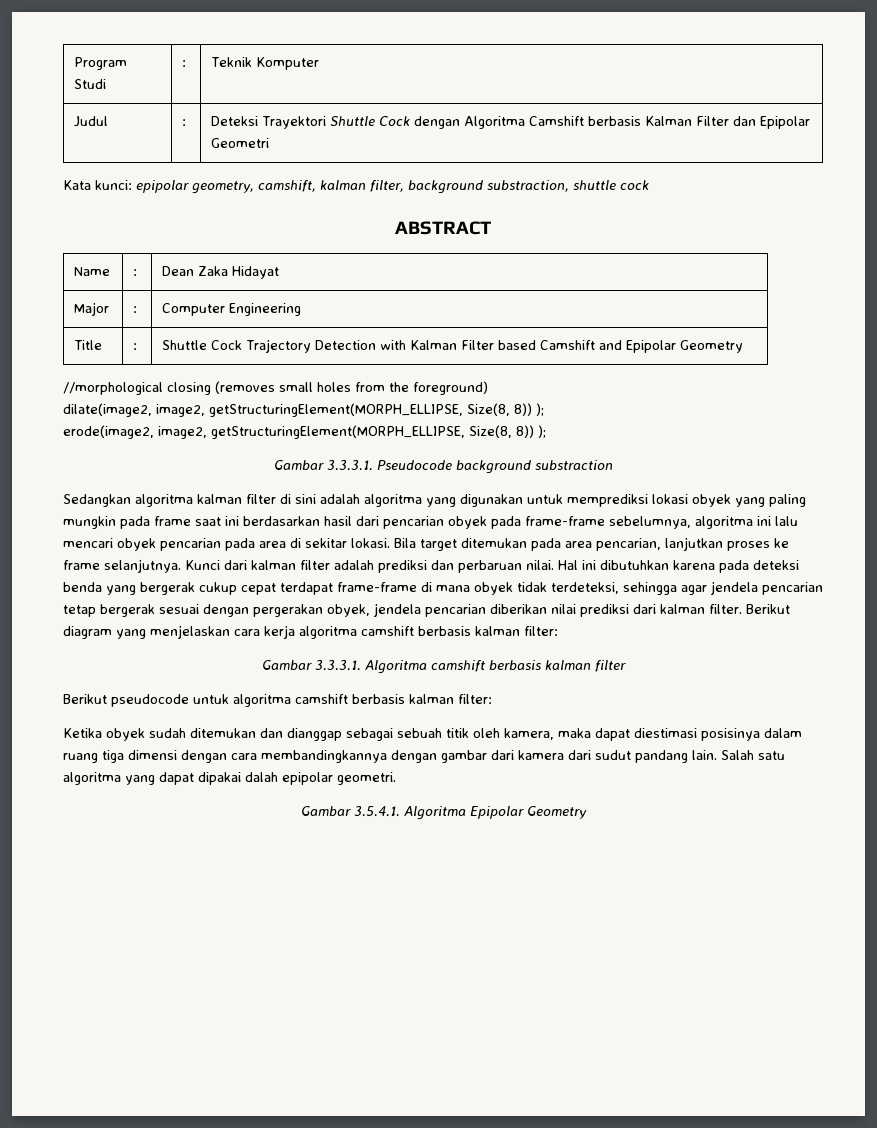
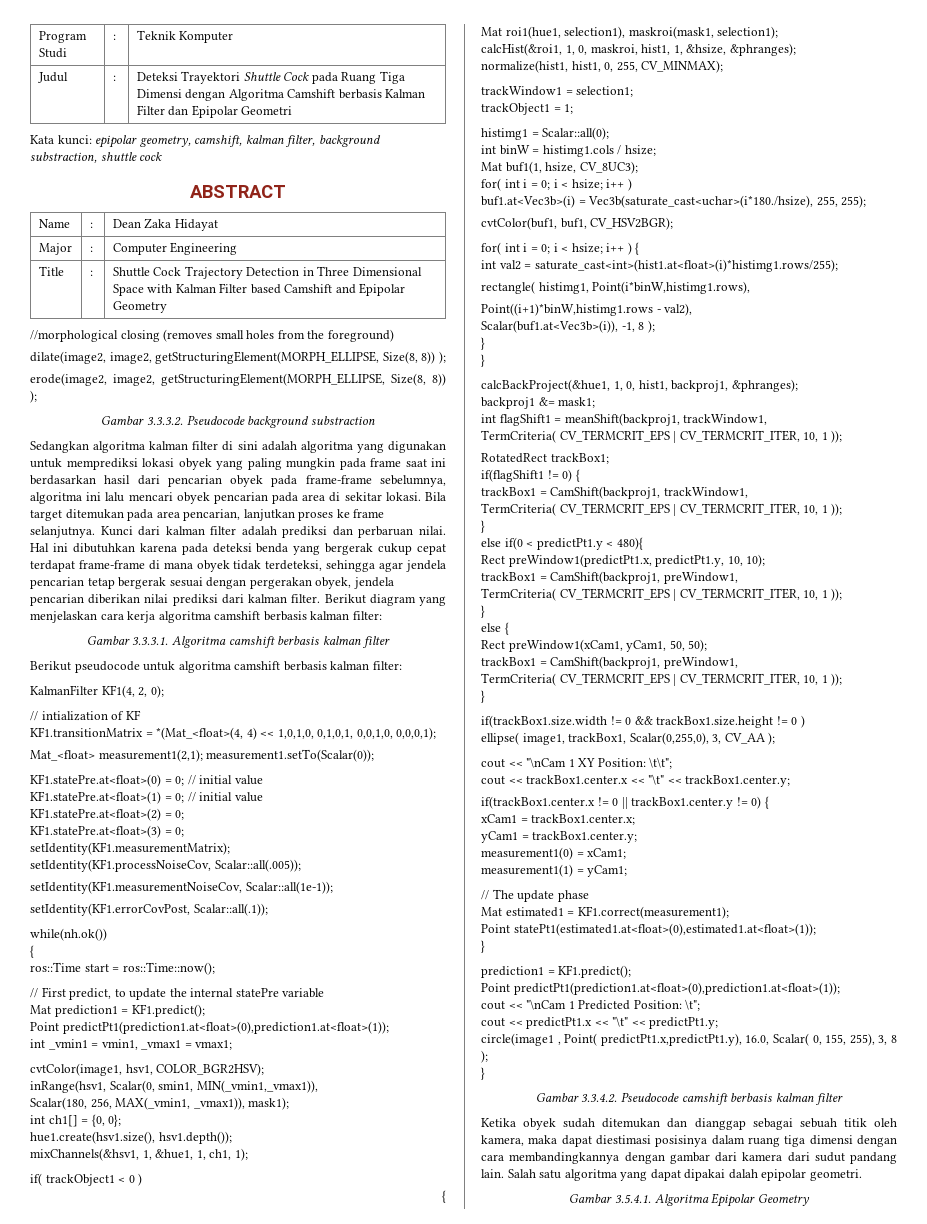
- Judul | : | Deteksi Trayektori Shuttle Cock dengan Algoritma Camshift berbasis Kalman Filter dan Epipolar Geometri
+ Judul | : | Deteksi Trayektori Shuttle Cock pada Ruang Tiga Dimensi dengan Algoritma Camshift berbasis Kalman Filter dan Epipolar Geometri
- Title | : | Shuttle Cock Trajectory Detection with Kalman Filter based Camshift and Epipolar Geometry
+ Title | : | Shuttle Cock Trajectory Detection in Three Dimensional Space with Kalman Filter based Camshift and Epipolar Geometry
- Gambar 3.3.3.1. Pseudocode background substraction
+ Gambar 3.3.3.2. Pseudocode background substraction
+ KalmanFilter KF1(4, 2, 0);
+ // intialization of KF
+ KF1.transitionMatrix = *(Mat_<float>(4, 4) << 1,0,1,0, 0,1,0,1, 0,0,1,0, 0,0,0,1);
+ Mat_<float> measurement1(2,1); measurement1.setTo(Scalar(0));
+ KF1.statePre.at<float>(0) = 0; // initial value
+ KF1.statePre.at<float>(1) = 0; // initial value
+ KF1.statePre.at<float>(2) = 0;
+ KF1.statePre.at<float>(3) = 0;
+ setIdentity(KF1.measurementMatrix);
+ setIdentity(KF1.processNoiseCov, Scalar::all(.005));
+ setIdentity(KF1.measurementNoiseCov, Scalar::all(1e-1));
+ setIdentity(KF1.errorCovPost, Scalar::all(.1));
+ while(nh.ok())
+ {
+ ros::Time start = ros::Time::now();
+ // First predict, to update the internal statePre variable
+ Mat prediction1 = KF1.predict();
+ Point predictPt1(prediction1.at<float>(0),prediction1.at<float>(1));
+ int _vmin1 = vmin1, _vmax1 = vmax1;
+ cvtColor(image1, hsv1, COLOR_BGR2HSV);
+ inRange(hsv1, Scalar(0, smin1, MIN(_vmin1,_vmax1)),
+ Scalar(180, 256, MAX(_vmin1, _vmax1)), mask1);
+ int ch1[] = {0, 0};
+ hue1.create(hsv1.size(), hsv1.depth());
+ mixChannels(&hsv1, 1, &hue1, 1, ch1, 1);
+ if( trackObject1 < 0 )
+ {
+ Mat roi1(hue1, selection1), maskroi(mask1, selection1);
+ calcHist(&roi1, 1, 0, maskroi, hist1, 1, &hsize, &phranges);
+ normalize(hist1, hist1, 0, 255, CV_MINMAX);
+ trackWindow1 = selection1;
+ trackObject1 = 1;
+ histimg1 = Scalar::all(0);
+ int binW = histimg1.cols / hsize;
+ Mat buf1(1, hsize, CV_8UC3);
+ for( int i = 0; i < hsize; i++ )
+ buf1.at<Vec3b>(i) = Vec3b(saturate_cast<uchar>(i*180./hsize), 255, 255);
+ cvtColor(buf1, buf1, CV_HSV2BGR);
+ for( int i = 0; i < hsize; i++ ) {
+ int val2 = saturate_cast<int>(hist1.at<float>(i)*histimg1.rows/255);
+ rectangle( histimg1, Point(i*binW,histimg1.rows),
+ Point((i+1)*binW,histimg1.rows - val2),
+ Scalar(buf1.at<Vec3b>(i)), -1, 8 );
+ }
+ }
+ calcBackProject(&hue1, 1, 0, hist1, backproj1, &phranges);
+ backproj1 &= mask1;
+ int flagShift1 = meanShift(backproj1, trackWindow1,
+ TermCriteria( CV_TERMCRIT_EPS | CV_TERMCRIT_ITER, 10, 1 ));
+ RotatedRect trackBox1;
+ if(flagShift1 != 0) {
+ trackBox1 = CamShift(backproj1, trackWindow1,
+ TermCriteria( CV_TERMCRIT_EPS | CV_TERMCRIT_ITER, 10, 1 ));
+ }
+ else if(0 < predictPt1.y < 480){
+ Rect preWindow1(predictPt1.x, predictPt1.y, 10, 10);
+ trackBox1 = CamShift(backproj1, preWindow1,
+ TermCriteria( CV_TERMCRIT_EPS | CV_TERMCRIT_ITER, 10, 1 ));
+ }
+ else {
+ Rect preWindow1(xCam1, yCam1, 50, 50);
+ trackBox1 = CamShift(backproj1, preWindow1,
+ TermCriteria( CV_TERMCRIT_EPS | CV_TERMCRIT_ITER, 10, 1 ));
+ }
+ if(trackBox1.size.width != 0 && trackBox1.size.height != 0 )
+ ellipse( image1, trackBox1, Scalar(0,255,0), 3, CV_AA );
+ cout << "\nCam 1 XY Position: \t\t";
+ cout << trackBox1.center.x << "\t" << trackBox1.center.y;
+ if(trackBox1.center.x != 0 || trackBox1.center.y != 0) {
+ xCam1 = trackBox1.center.x;
+ yCam1 = trackBox1.center.y;
+ measurement1(0) = xCam1;
+ measurement1(1) = yCam1;
+ // The update phase
+ Mat estimated1 = KF1.correct(measurement1);
+ Point statePt1(estimated1.at<float>(0),estimated1.at<float>(1));
+ }
+ prediction1 = KF1.predict();
+ Point predictPt1(prediction1.at<float>(0),prediction1.at<float>(1));
+ cout << "\nCam 1 Predicted Position: \t";
+ cout << predictPt1.x << "\t" << predictPt1.y;
+ circle(image1 , Point( predictPt1.x,predictPt1.y), 16.0, Scalar( 0, 155, 255), 3, 8 );
+ }
+ Gambar 3.3.4.2. Pseudocode camshift berbasis kalman filter

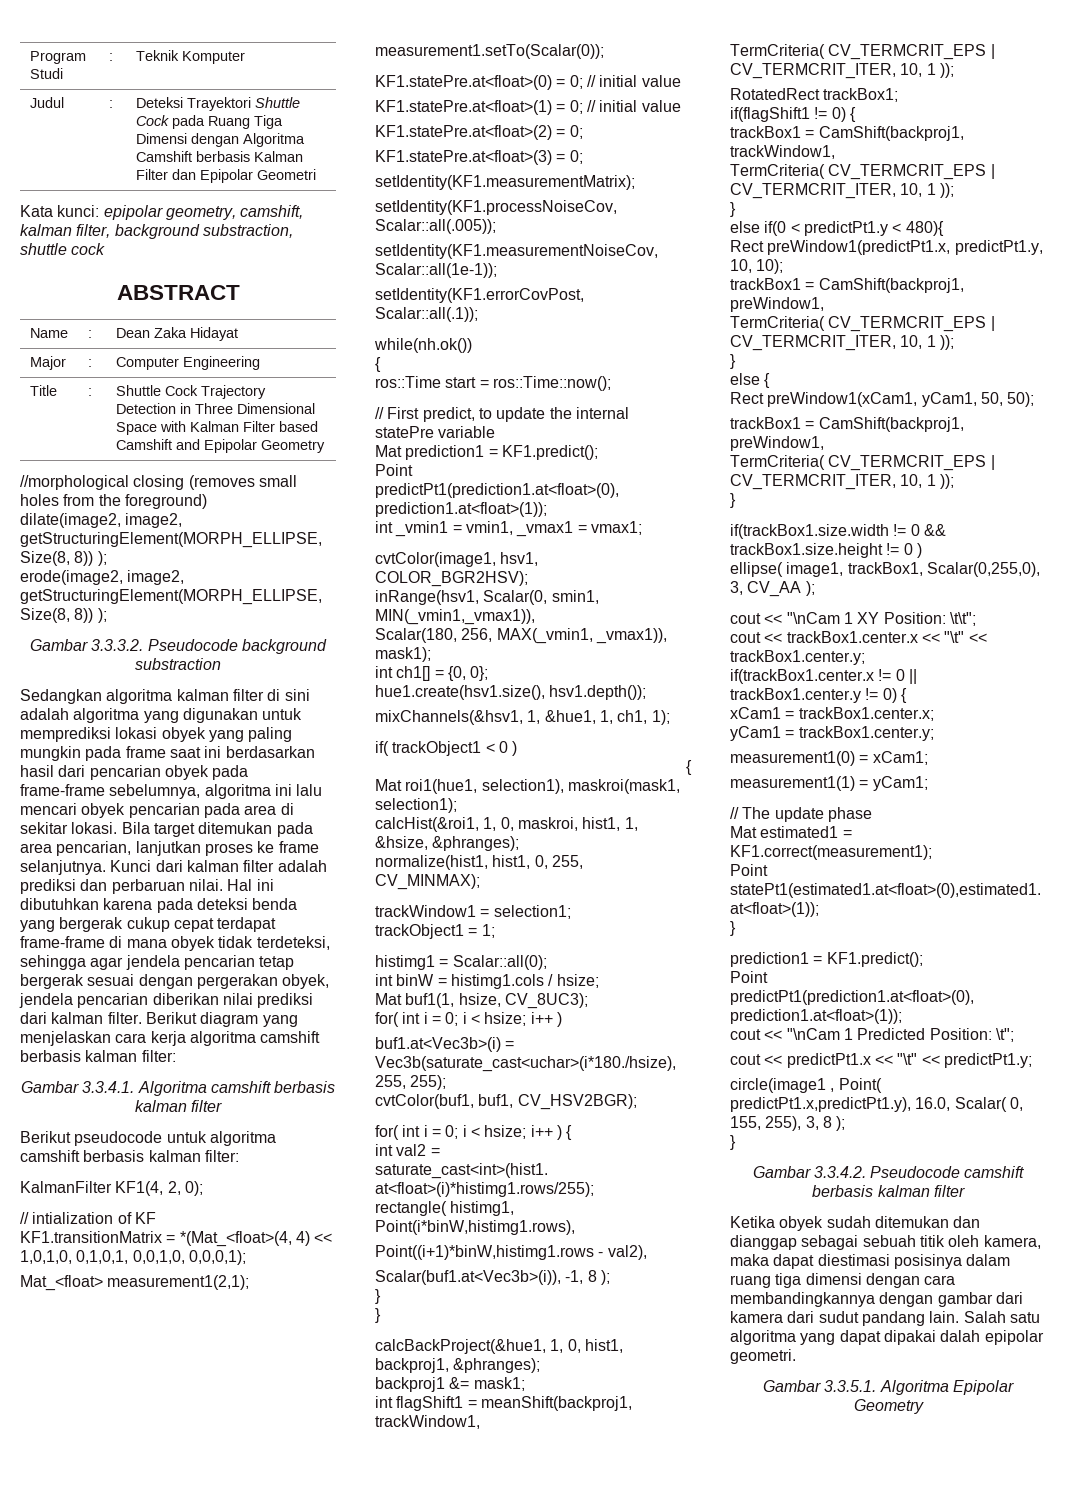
- Gambar 3.3.3.1. Algoritma camshift berbasis kalman filter
+ Gambar 3.3.4.1. Algoritma camshift berbasis kalman filter
- Gambar 3.5.4.1. Algoritma Epipolar Geometry
+ Gambar 3.3.5.1. Algoritma Epipolar Geometry

